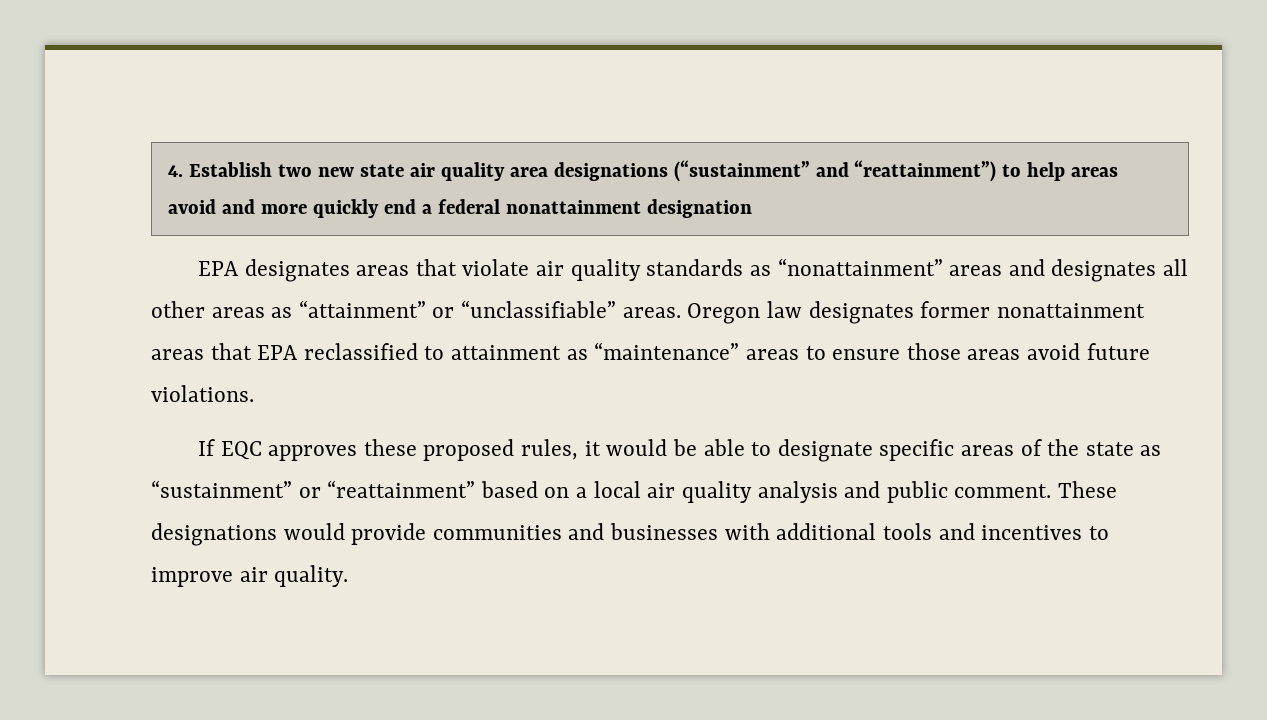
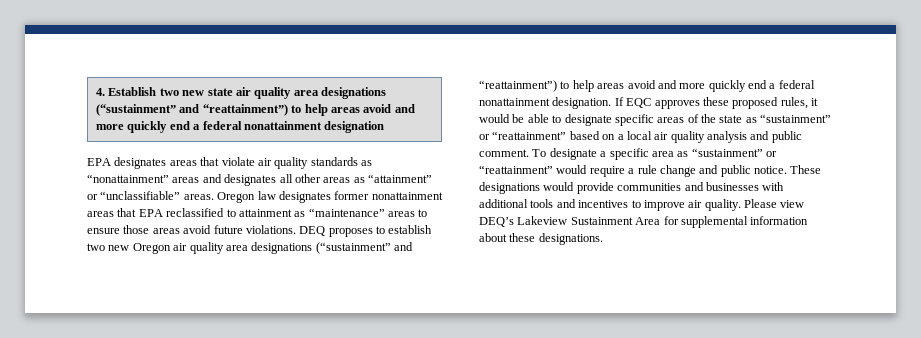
- Oregon law designates former nonattainment areas that EPA reclassified to attainment as “maintenance” areas to ensure those areas avoid future violations.
- If EQC approves these proposed rules, it would be able to designate specific areas of the state as “sustainment” or “reattainment” based on a local air quality analysis and public comment.
+ Oregon law designates former nonattainment areas that EPA reclassified to attainment as “maintenance” areas to ensure those areas avoid future violations. DEQ proposes to establish two new Oregon air quality area designations (“sustainment” and “reattainment”) to help areas avoid and more quickly end a federal nonattainment designation. If EQC approves these proposed rules, it would be able to designate specific areas of the state as “sustainment” or “reattainment” based on a local air quality analysis and public comment.
+ To designate a specific area as “sustainment” or “reattainment” would require a rule change and public notice.
+ Please view DEQ’s Lakeview Sustainment Area for supplemental information about these designations.

